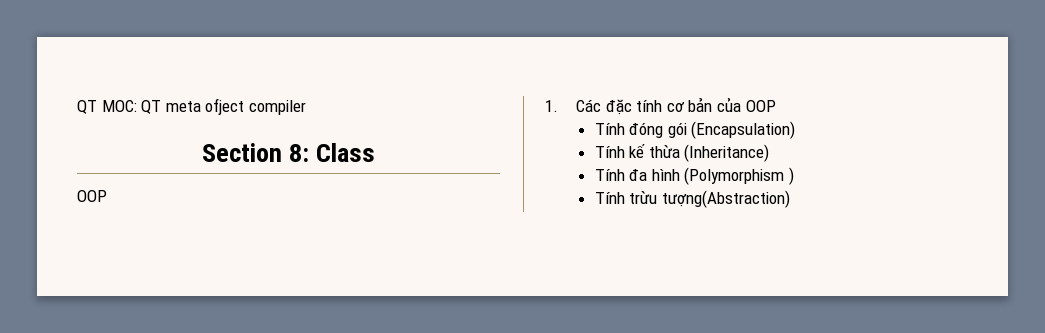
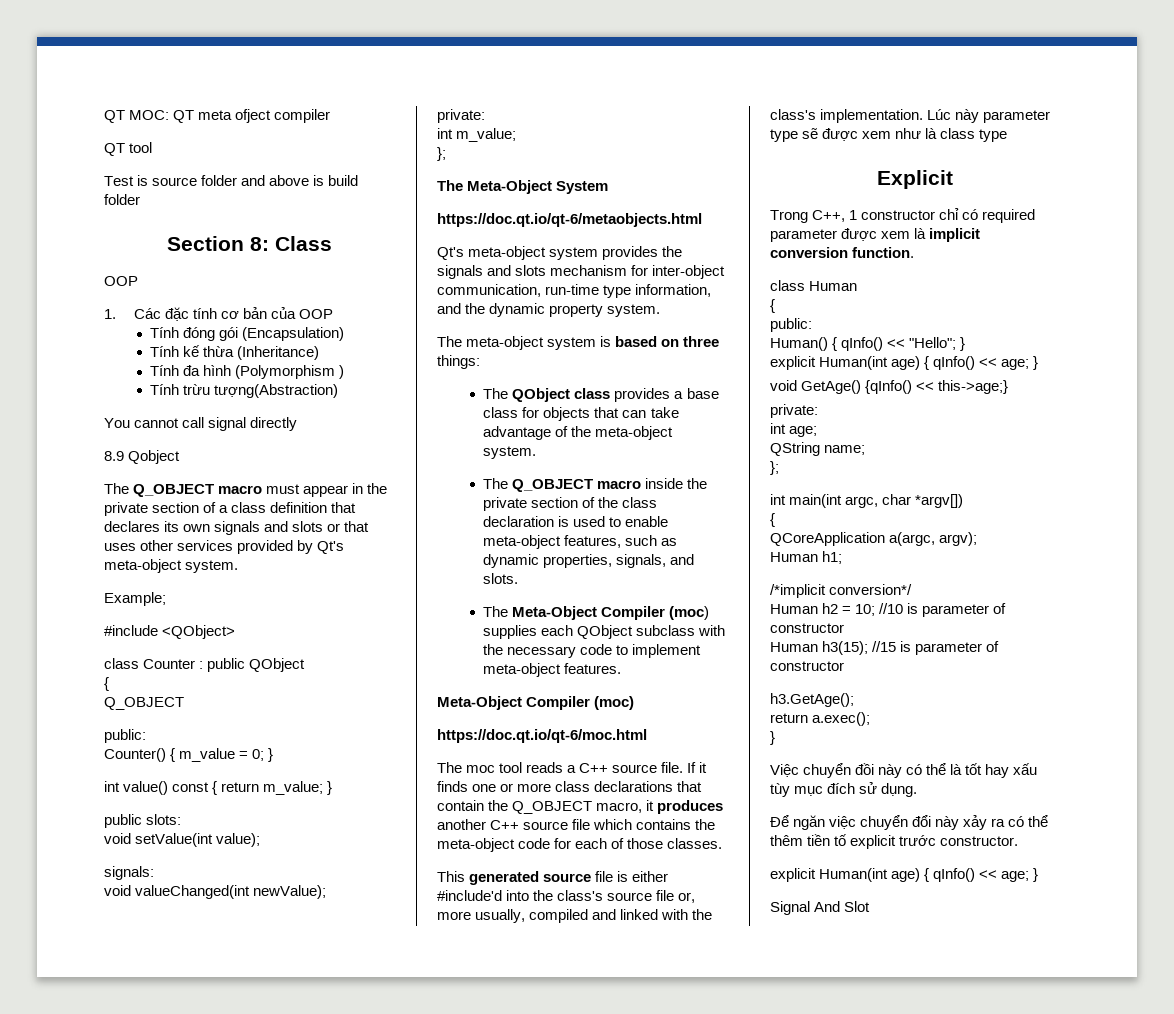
+ QT tool
+ Test is source folder and above is build folder
+ You cannot call signal directly
+ 8.9 Qobject
+ The Q_OBJECT macro must appear in the private section of a class definition that declares its own signals and slots or that uses other services provided by Qt's meta-object system.
+ Example;
+ #include <QObject>
+ class Counter : public QObject
+ {
+ Q_OBJECT
+ public:
+ Counter() { m_value = 0; }
+ int value() const { return m_value; }
+ public slots:
+ void setValue(int value);
+ signals:
+ void valueChanged(int newValue);
+ private:
+ int m_value;
+ };
+ The Meta-Object System
+ https://doc.qt.io/qt-6/metaobjects.html
+ Qt's meta-object system provides the signals and slots mechanism for inter-object communication, run-time type information, and the dynamic property system.
+ The meta-object system is based on three things:
+ The QObject class provides a base class for objects that can take advantage of the meta-object system.
+ The Q_OBJECT macro inside the private section of the class declaration is used to enable meta-object features, such as dynamic properties, signals, and slots.
+ The Meta-Object Compiler (moc) supplies each QObject subclass with the necessary code to implement meta-object features.
+ Meta-Object Compiler (moc)
+ https://doc.qt.io/qt-6/moc.html
+ The moc tool reads a C++ source file. If it finds one or more class declarations that contain the Q_OBJECT macro, it produces another C++ source file which contains the meta-object code for each of those classes.
+ This generated source file is either #include'd into the class's source file or, more usually, compiled and linked with the class's implementation. Lúc này parameter type sẽ được xem như là class type
+ Explicit
+ Trong C++, 1 constructor chỉ có required parameter được xem là implicit conversion function.
+ class Human
+ {
+ public:
+ Human() { qInfo() << "Hello"; }
+ explicit Human(int age) { qInfo() << age; }
+ void GetAge() {qInfo() << this->age;}
+ private:
+ int age;
+ QString name;
+ };
+ int main(int argc, char *argv[])
+ {
+ QCoreApplication a(argc, argv);
+ Human h1;
+ /*implicit conversion*/
+ Human h2 = 10; //10 is parameter of constructor
+ Human h3(15); //15 is parameter of constructor
+ h3.GetAge();
+ return a.exec();
+ }
+ Việc chuyển đồi này có thể là tốt hay xấu tùy mục đích sử dụng.
+ Để ngăn việc chuyển đổi này xảy ra có thể thêm tiền tố explicit trước constructor.
+ explicit Human(int age) { qInfo() << age; }
+ Signal And Slot

